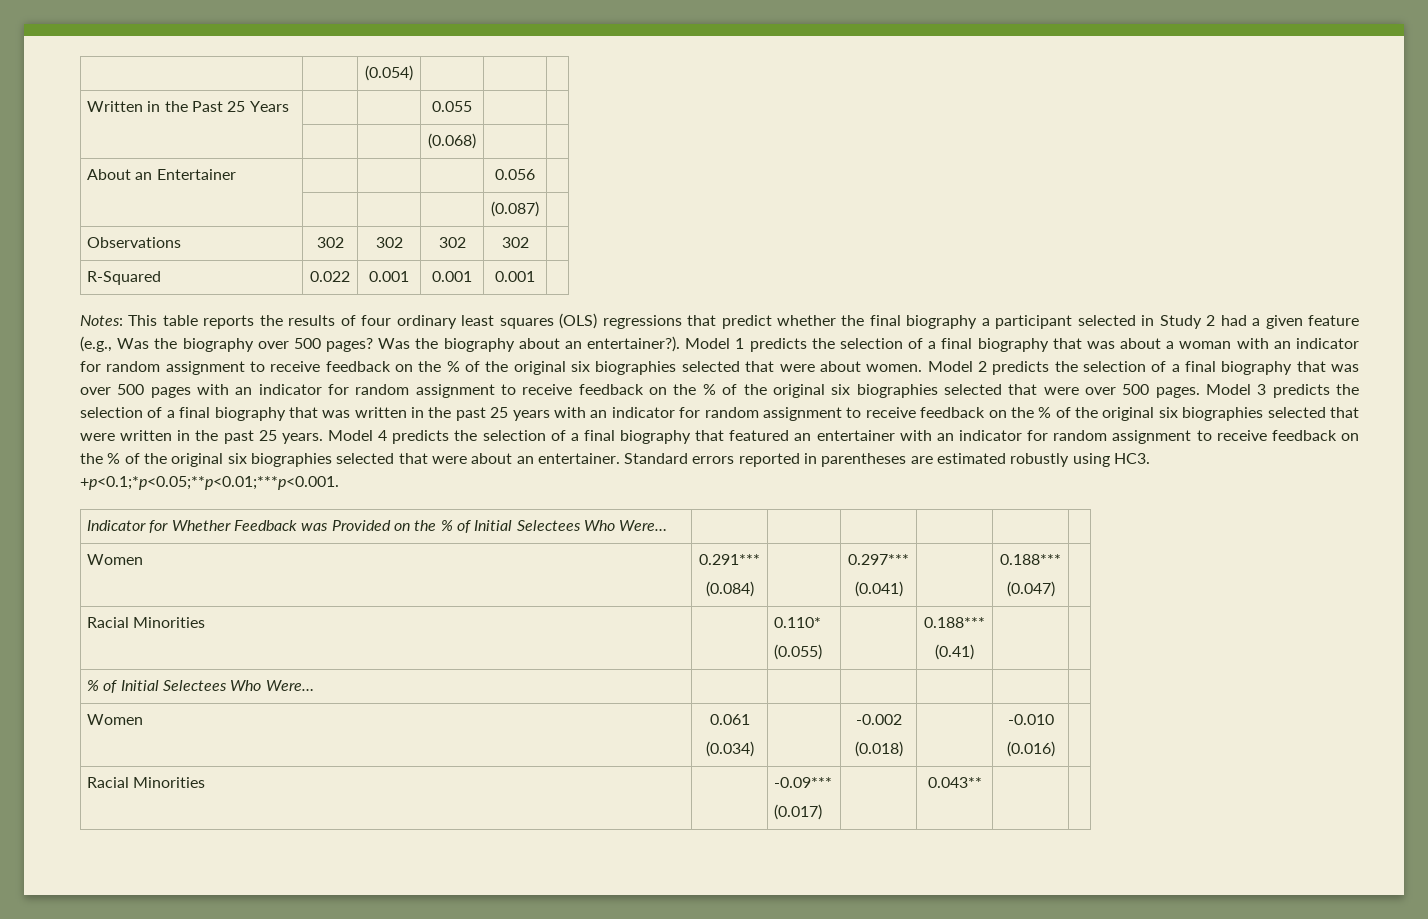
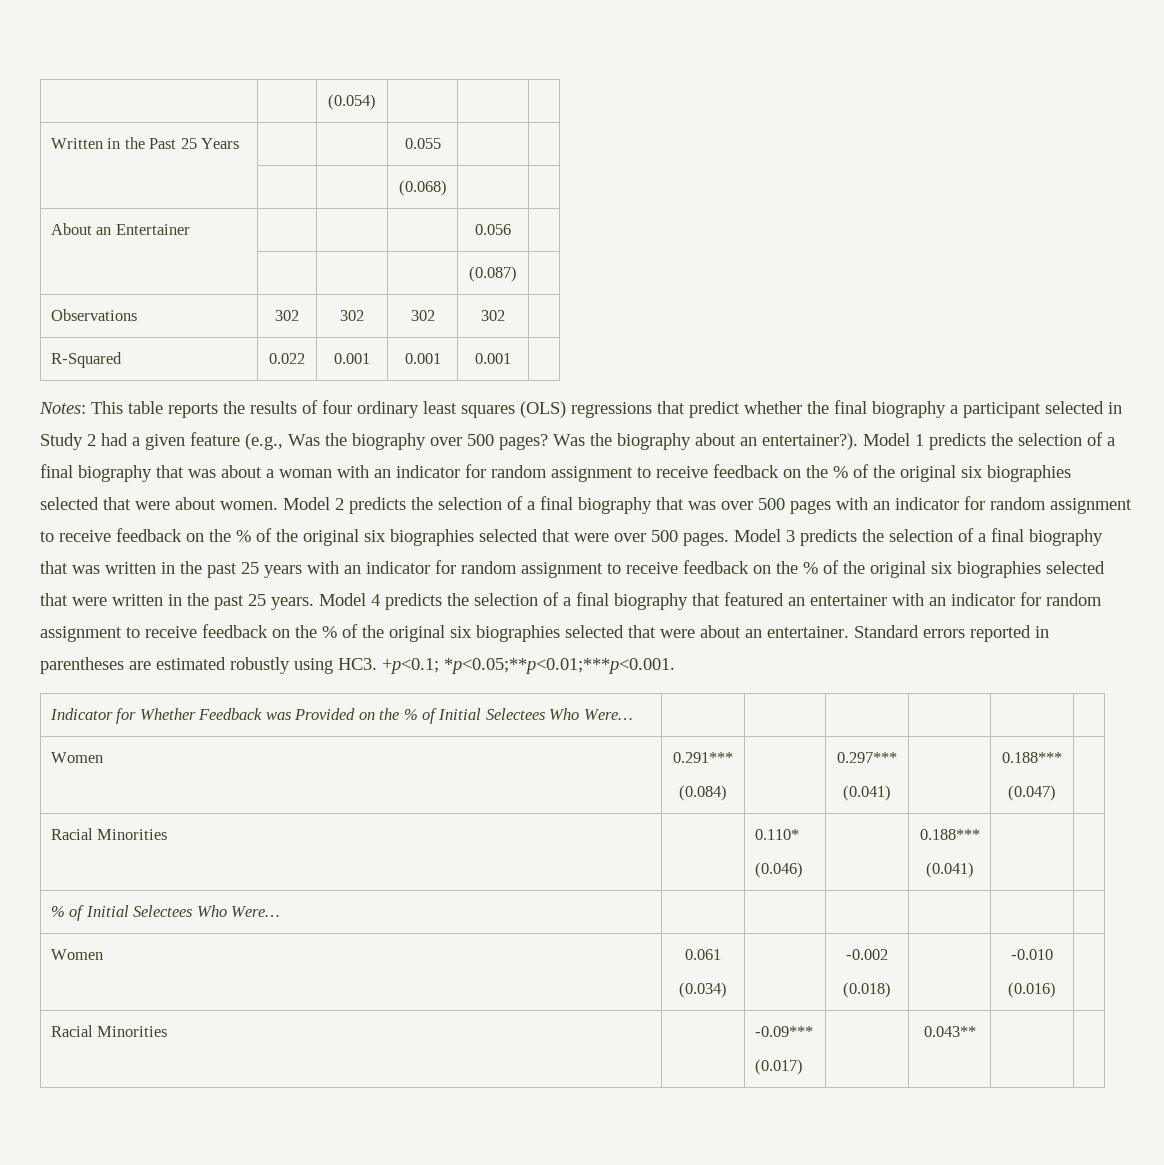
- Standard errors reported in parentheses are estimated robustly using HC3. +p<0.1;*p<0.05;**p<0.01;***p<0.001.
+ Standard errors reported in parentheses are estimated robustly using HC3. +p<0.1; *p<0.05;**p<0.01;***p<0.001.
  Racial Minorities | | 0.110*
- (0.055) | | 0.188***
- (0.41) | |
+ (0.046) | | 0.188***
+ (0.041) | |

